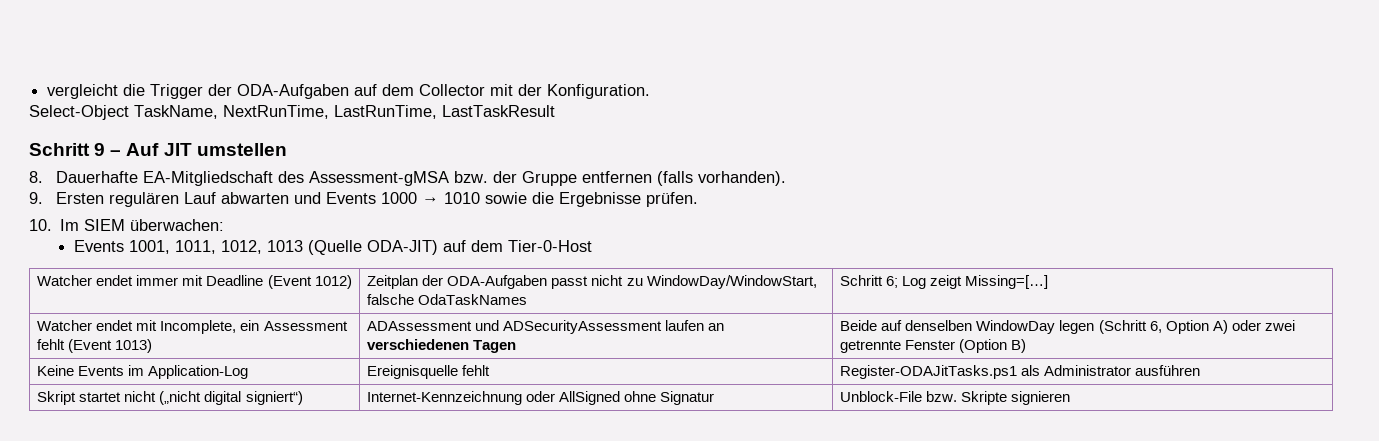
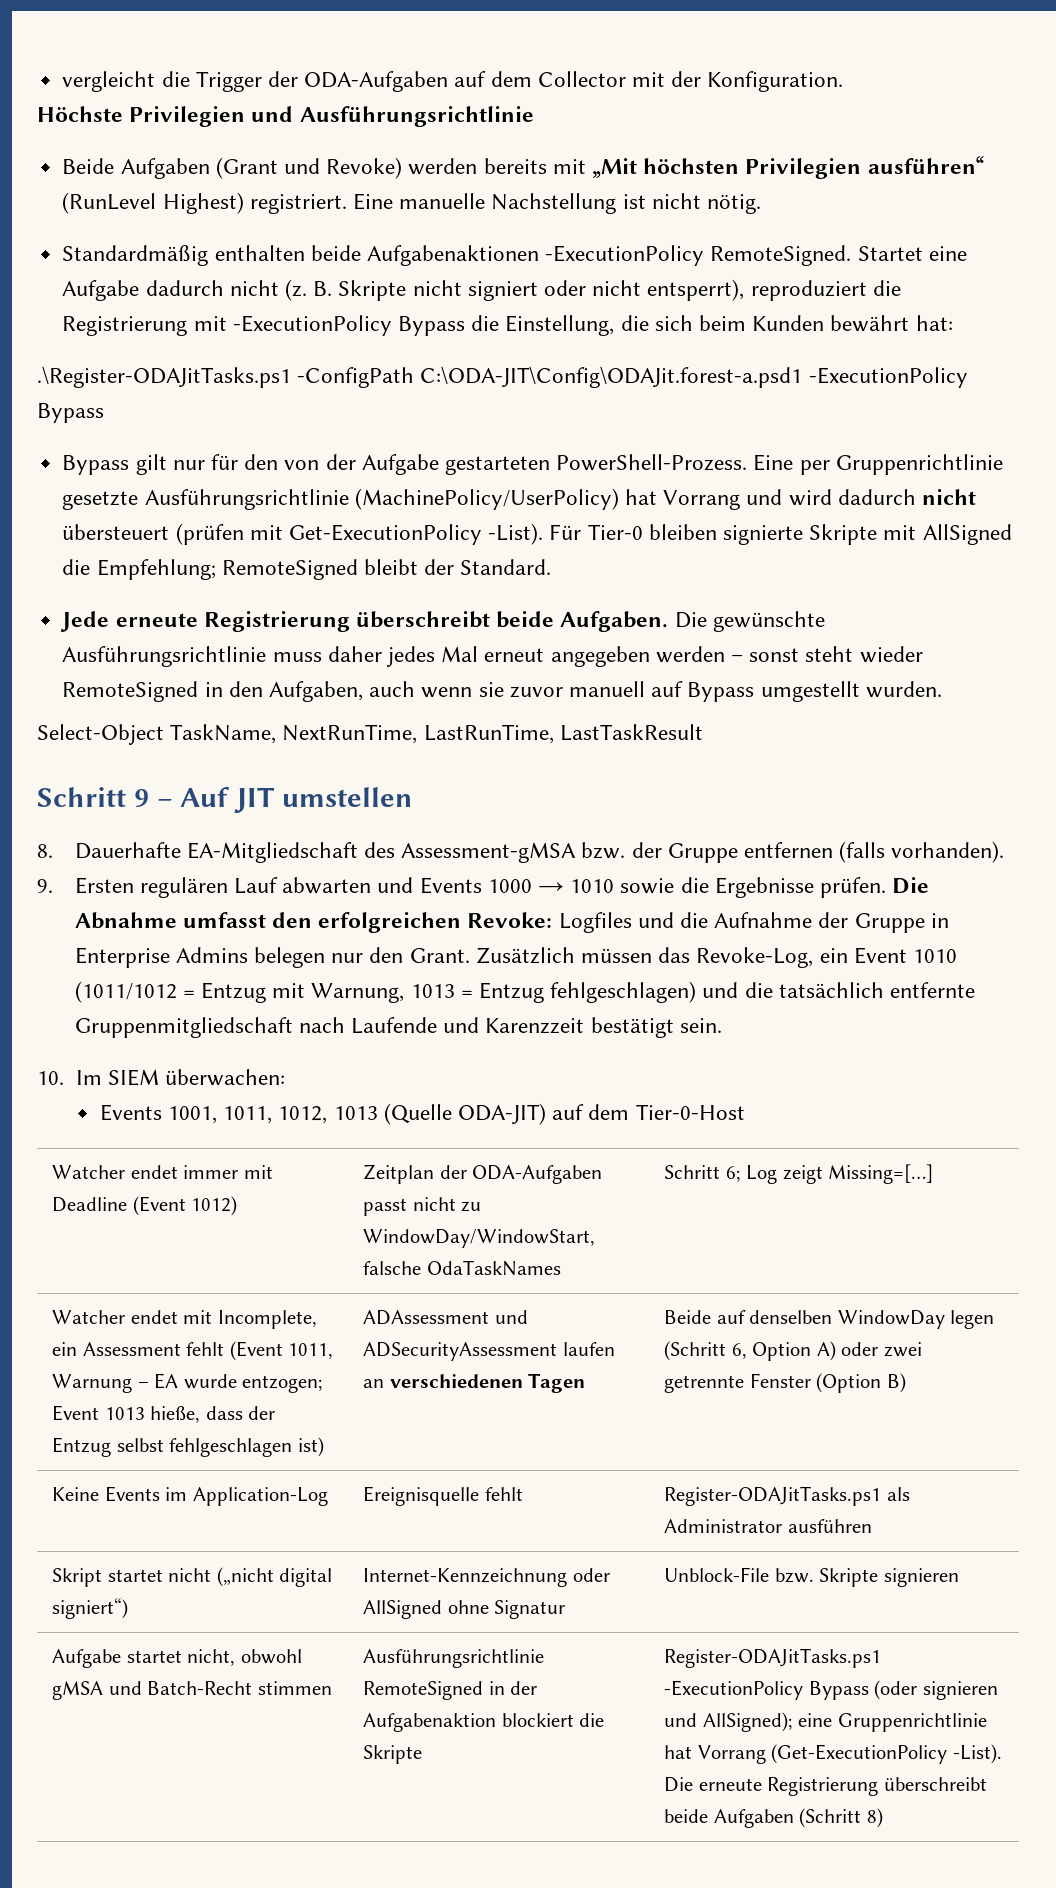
+ Höchste Privilegien und Ausführungsrichtlinie
+ Beide Aufgaben (Grant und Revoke) werden bereits mit „Mit höchsten Privilegien ausführen“ (RunLevel Highest) registriert. Eine manuelle Nachstellung ist nicht nötig.
+ Standardmäßig enthalten beide Aufgabenaktionen -ExecutionPolicy RemoteSigned. Startet eine Aufgabe dadurch nicht (z. B. Skripte nicht signiert oder nicht entsperrt), reproduziert die Registrierung mit -ExecutionPolicy Bypass die Einstellung, die sich beim Kunden bewährt hat:
+ .\Register-ODAJitTasks.ps1 -ConfigPath C:\ODA-JIT\Config\ODAJit.forest-a.psd1 -ExecutionPolicy Bypass
+ Bypass gilt nur für den von der Aufgabe gestarteten PowerShell-Prozess. Eine per Gruppenrichtlinie gesetzte Ausführungsrichtlinie (MachinePolicy/UserPolicy) hat Vorrang und wird dadurch nicht übersteuert (prüfen mit Get-ExecutionPolicy -List). Für Tier-0 bleiben signierte Skripte mit AllSigned die Empfehlung; RemoteSigned bleibt der Standard.
+ Jede erneute Registrierung überschreibt beide Aufgaben. Die gewünschte Ausführungsrichtlinie muss daher jedes Mal erneut angegeben werden – sonst steht wieder RemoteSigned in den Aufgaben, auch wenn sie zuvor manuell auf Bypass umgestellt wurden.
+ Die Abnahme umfasst den erfolgreichen Revoke: Logfiles und die Aufnahme der Gruppe in Enterprise Admins belegen nur den Grant. Zusätzlich müssen das Revoke-Log, ein Event 1010 (1011/1012 = Entzug mit Warnung, 1013 = Entzug fehlgeschlagen) und die tatsächlich entfernte Gruppenmitgliedschaft nach Laufende und Karenzzeit bestätigt sein.
- Watcher endet mit Incomplete, ein Assessment fehlt (Event 1013)
+ Watcher endet mit Incomplete, ein Assessment fehlt (Event 1011, Warnung – EA wurde entzogen; Event 1013 hieße, dass der Entzug selbst fehlgeschlagen ist)
+ Aufgabe startet nicht, obwohl gMSA und Batch-Recht stimmen | Ausführungsrichtlinie RemoteSigned in der Aufgabenaktion blockiert die Skripte | Register-ODAJitTasks.ps1 -ExecutionPolicy Bypass (oder signieren und AllSigned); eine Gruppenrichtlinie hat Vorrang (Get-ExecutionPolicy -List). Die erneute Registrierung überschreibt beide Aufgaben (Schritt 8)

